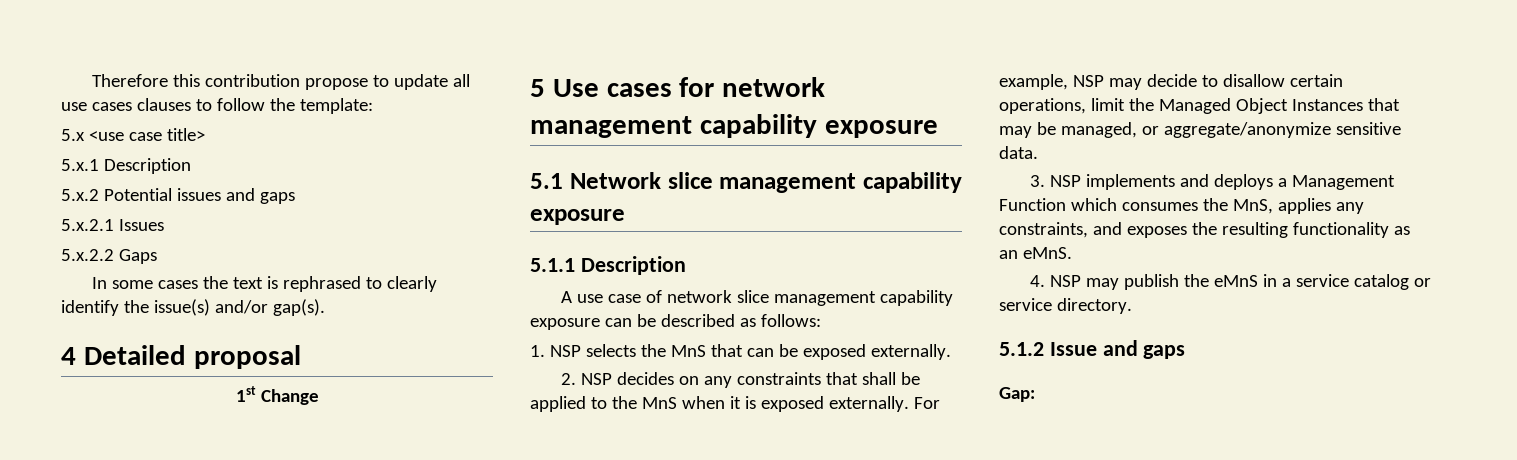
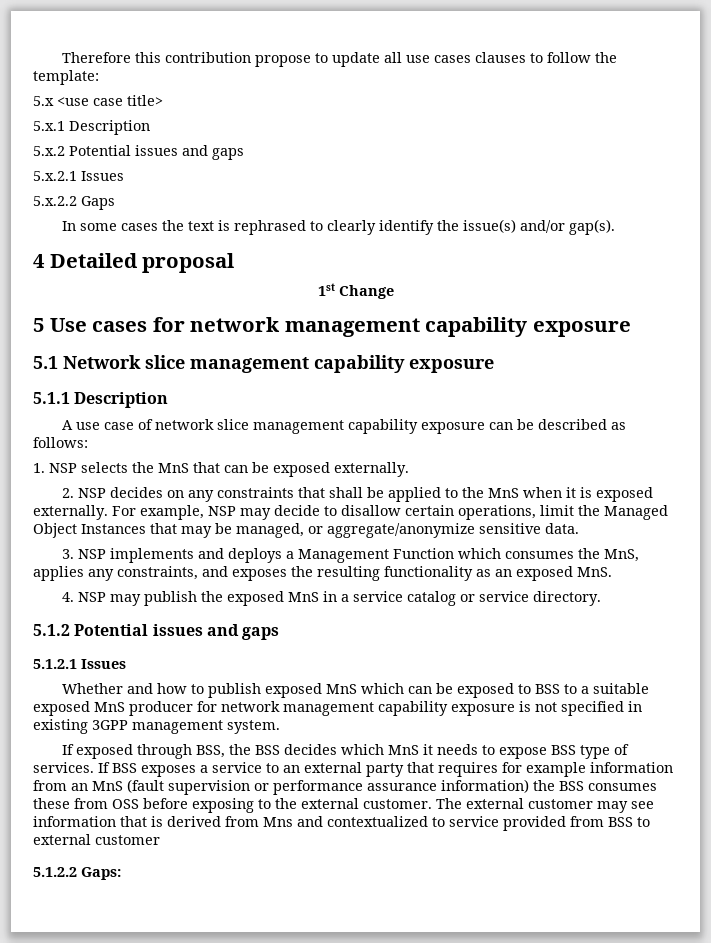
- 3. NSP implements and deploys a Management Function which consumes the MnS, applies any constraints, and exposes the resulting functionality as an eMnS.
+ 3. NSP implements and deploys a Management Function which consumes the MnS, applies any constraints, and exposes the resulting functionality as an exposed MnS.
- 4. NSP may publish the eMnS in a service catalog or service directory.
+ 4. NSP may publish the exposed MnS in a service catalog or service directory.
- 5.1.2 Issue and gaps
- Gap:
+ 5.1.2 Potential issues and gaps
+ 5.1.2.1 Issues
+ Whether and how to publish exposed MnS which can be exposed to BSS to a suitable exposed MnS producer for network management capability exposure is not specified in existing 3GPP management system.
+ If exposed through BSS, the BSS decides which MnS it needs to expose BSS type of services. If BSS exposes a service to an external party that requires for example information from an MnS (fault supervision or performance assurance information) the BSS consumes these from OSS before exposing to the external customer. The external customer may see information that is derived from Mns and contextualized to service provided from BSS to external customer
+ 5.1.2.2 Gaps:

